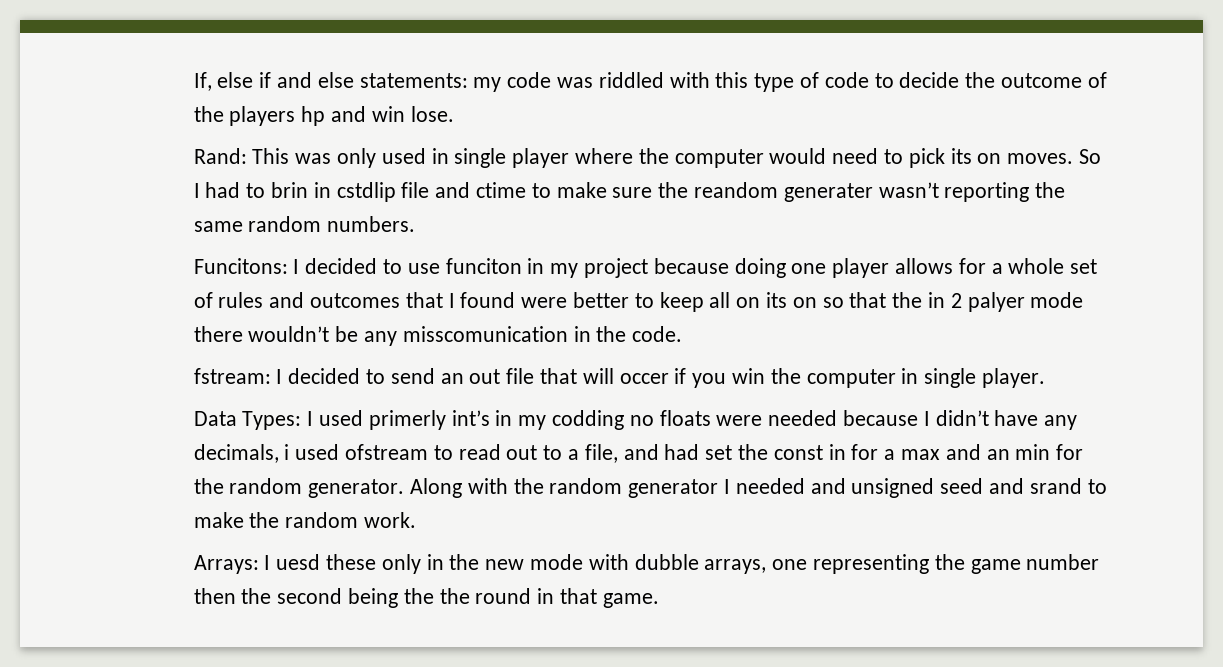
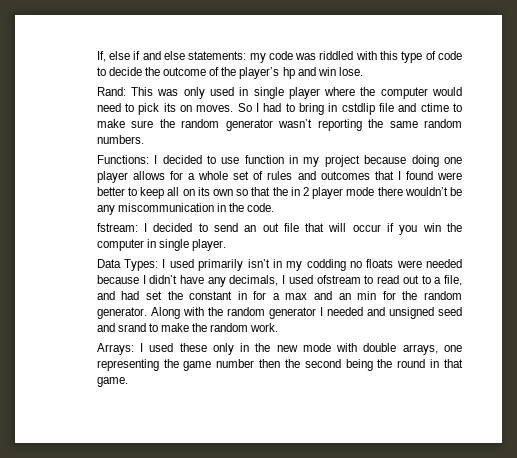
- If, else if and else statements: my code was riddled with this type of code to decide the outcome of the players hp and win lose.
+ If, else if and else statements: my code was riddled with this type of code to decide the outcome of the player’s hp and win lose.
- So I had to brin in cstdlip file and ctime to make sure the reandom generater wasn’t reporting the same random numbers.
+ So I had to bring in cstdlip file and ctime to make sure the random generator wasn’t reporting the same random numbers.
- Funcitons: I decided to use funciton in my project because doing one player allows for a whole set of rules and outcomes that I found were better to keep all on its on so that the in 2 palyer mode there wouldn’t be any misscomunication in the code.
+ Functions: I decided to use function in my project because doing one player allows for a whole set of rules and outcomes that I found were better to keep all on its own so that the in 2 player mode there wouldn’t be any miscommunication in the code.
- fstream: I decided to send an out file that will occer if you win the computer in single player.
+ fstream: I decided to send an out file that will occur if you win the computer in single player.
- Data Types: I used primerly int’s in my codding no floats were needed because I didn’t have any decimals, i used ofstream to read out to a file, and had set the const in for a max and an min for the random generator.
+ Data Types: I used primarily isn’t in my codding no floats were needed because I didn’t have any decimals, I used ofstream to read out to a file, and had set the constant in for a max and an min for the random generator.
- Arrays: I uesd these only in the new mode with dubble arrays, one representing the game number then the second being the the round in that game.
+ Arrays: I used these only in the new mode with double arrays, one representing the game number then the second being the round in that game.

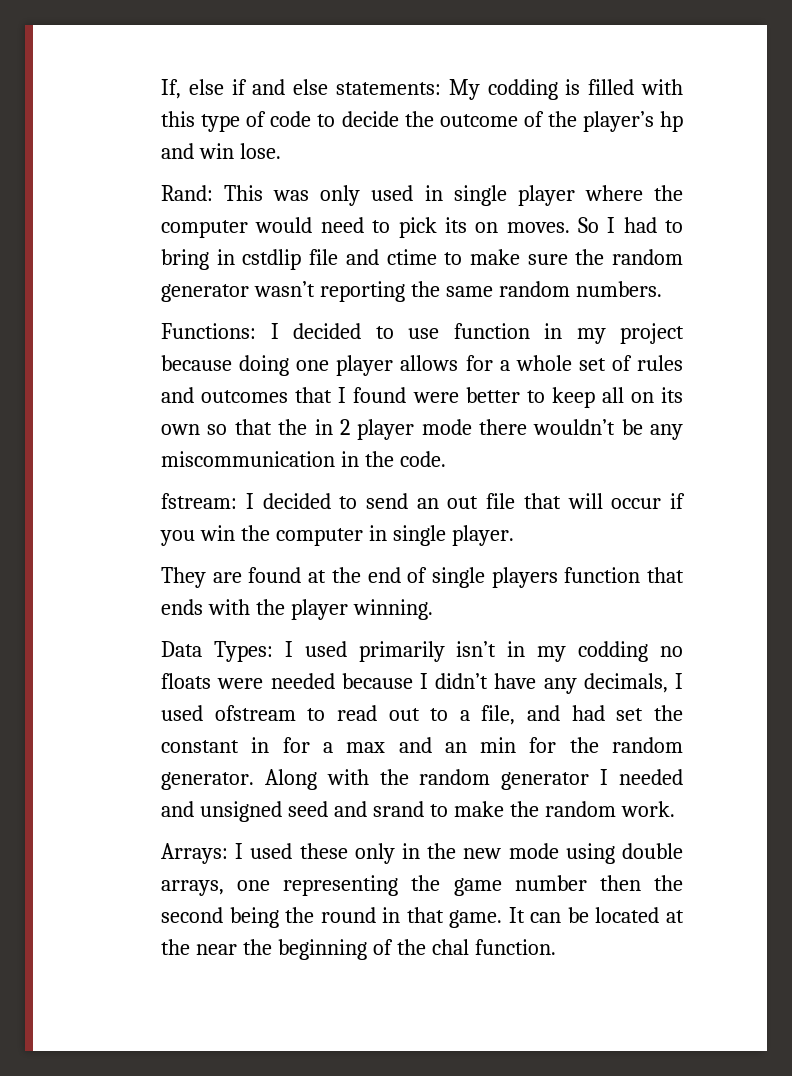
- If, else if and else statements: my code was riddled with this type of code to decide the outcome of the player’s hp and win lose.
+ If, else if and else statements: My codding is filled with this type of code to decide the outcome of the player’s hp and win lose.
+ They are found at the end of single players function that ends with the player winning.
- Arrays: I used these only in the new mode with double arrays, one representing the game number then the second being the round in that game.
+ Arrays: I used these only in the new mode using double arrays, one representing the game number then the second being the round in that game.
+ It can be located at the near the beginning of the chal function.

